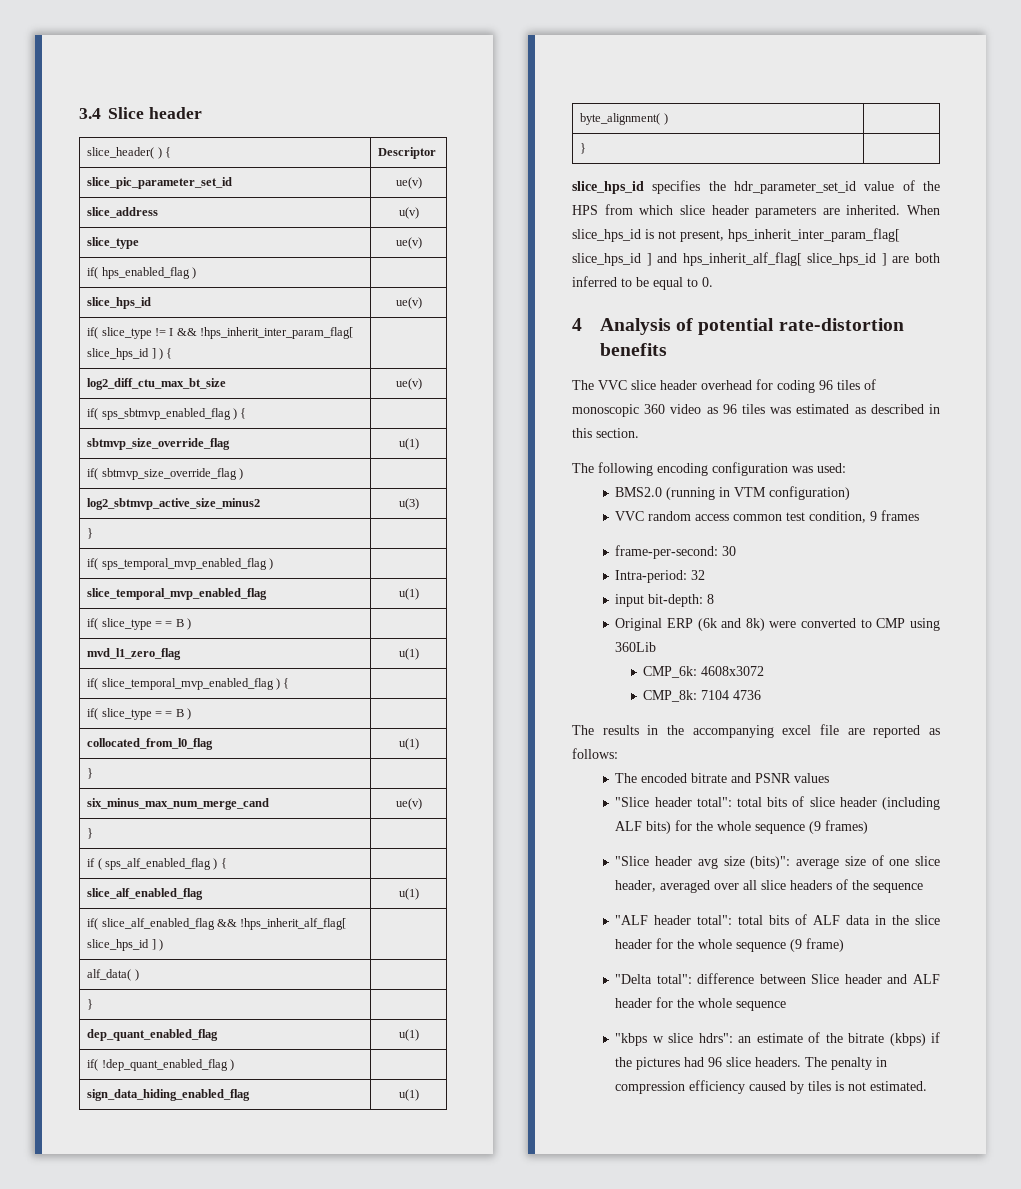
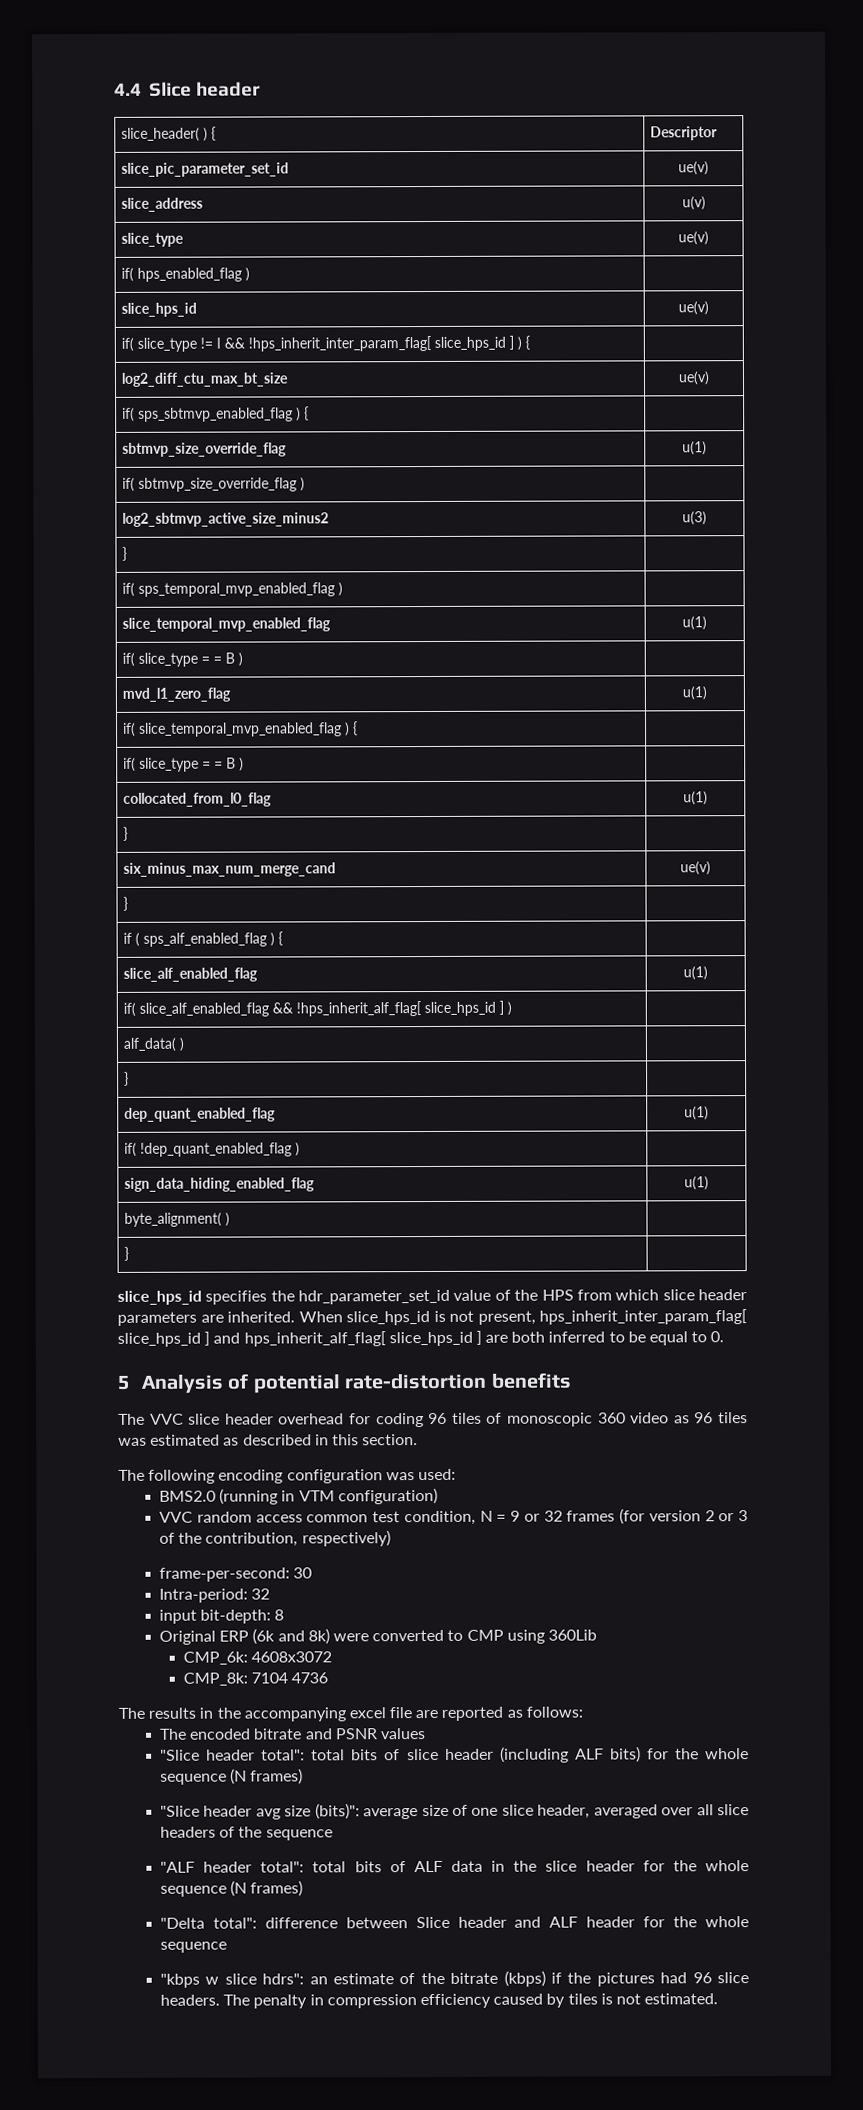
- 3.4 Slice header
+ 4.4 Slice header
- 4 Analysis of potential rate-distortion benefits
+ 5 Analysis of potential rate-distortion benefits
- VVC random access common test condition, 9 frames
+ VVC random access common test condition, N = 9 or 32 frames (for version 2 or 3 of the contribution, respectively)
- "Slice header total": total bits of slice header (including ALF bits) for the whole sequence (9 frames)
+ "Slice header total": total bits of slice header (including ALF bits) for the whole sequence (N frames)
- "ALF header total": total bits of ALF data in the slice header for the whole sequence (9 frame)
+ "ALF header total": total bits of ALF data in the slice header for the whole sequence (N frames)

